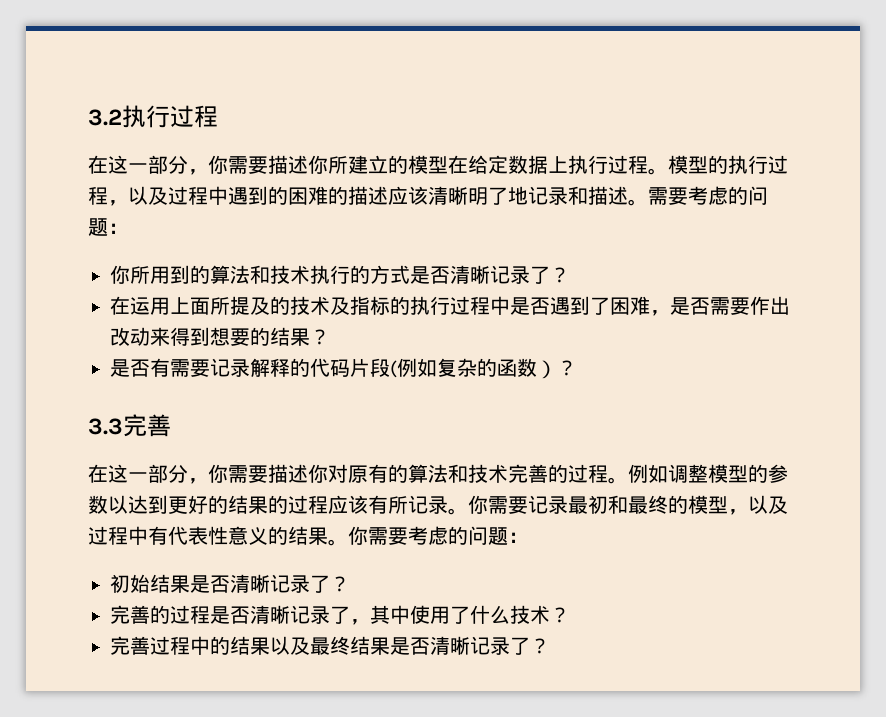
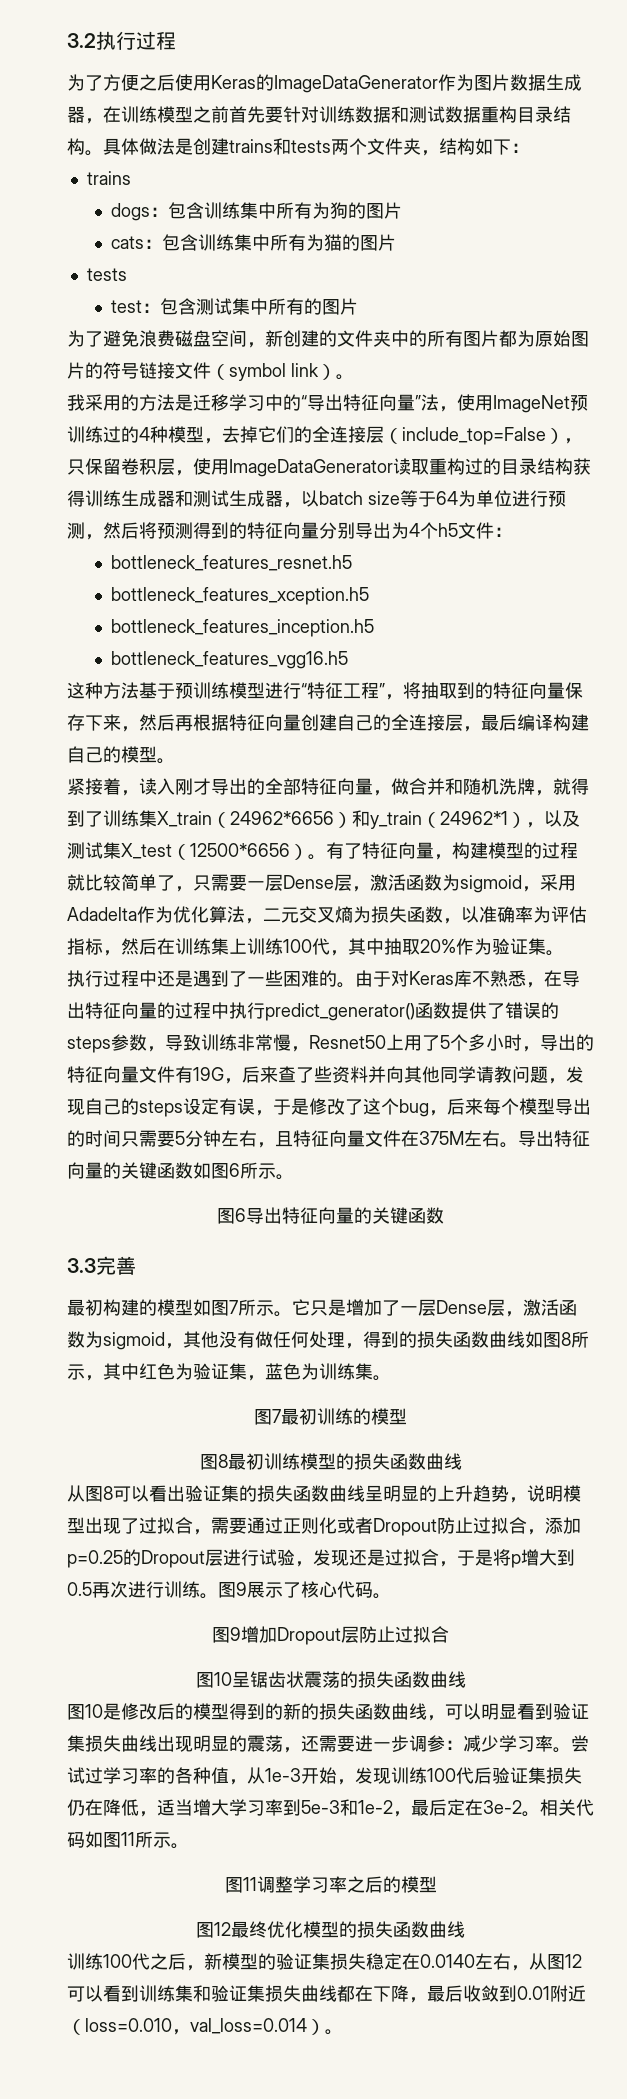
- 在这一部分，你需要描述你所建立的模型在给定数据上执行过程。模型的执行过程，以及过程中遇到的困难的描述应该清晰明了地记录和描述。需要考虑的问题：
- 你所用到的算法和技术执行的方式是否清晰记录了？
- 在运用上面所提及的技术及指标的执行过程中是否遇到了困难，是否需要作出改动来得到想要的结果？
- 是否有需要记录解释的代码片段(例如复杂的函数）？
+ 为了方便之后使用Keras的ImageDataGenerator作为图片数据生成器，在训练模型之前首先要针对训练数据和测试数据重构目录结构。具体做法是创建trains和tests两个文件夹，结构如下：
+ trains
+ dogs：包含训练集中所有为狗的图片
+ cats：包含训练集中所有为猫的图片
+ tests
+ test：包含测试集中所有的图片
+ 为了避免浪费磁盘空间，新创建的文件夹中的所有图片都为原始图片的符号链接文件（symbol link）。
+ 我采用的方法是迁移学习中的“导出特征向量”法，使用ImageNet预训练过的4种模型，去掉它们的全连接层（include_top=False），只保留卷积层，使用ImageDataGenerator读取重构过的目录结构获得训练生成器和测试生成器，以batch size等于64为单位进行预测，然后将预测得到的特征向量分别导出为4个h5文件：
+ bottleneck_features_resnet.h5
+ bottleneck_features_xception.h5
+ bottleneck_features_inception.h5
+ bottleneck_features_vgg16.h5
+ 这种方法基于预训练模型进行“特征工程”，将抽取到的特征向量保存下来，然后再根据特征向量创建自己的全连接层，最后编译构建自己的模型。
+ 紧接着，读入刚才导出的全部特征向量，做合并和随机洗牌，就得到了训练集X_train（24962*6656）和y_train（24962*1），以及测试集X_test（12500*6656）。有了特征向量，构建模型的过程就比较简单了，只需要一层Dense层，激活函数为sigmoid，采用Adadelta作为优化算法，二元交叉熵为损失函数，以准确率为评估指标，然后在训练集上训练100代，其中抽取20%作为验证集。
+ 执行过程中还是遇到了一些困难的。由于对Keras库不熟悉，在导出特征向量的过程中执行predict_generator()函数提供了错误的steps参数，导致训练非常慢，Resnet50上用了5个多小时，导出的特征向量文件有19G，后来查了些资料并向其他同学请教问题，发现自己的steps设定有误，于是修改了这个bug，后来每个模型导出的时间只需要5分钟左右，且特征向量文件在375M左右。导出特征向量的关键函数如图6所示。
+ 图6导出特征向量的关键函数
  3.3完善
- 在这一部分，你需要描述你对原有的算法和技术完善的过程。例如调整模型的参数以达到更好的结果的过程应该有所记录。你需要记录最初和最终的模型，以及过程中有代表性意义的结果。你需要考虑的问题：
- 初始结果是否清晰记录了？
- 完善的过程是否清晰记录了，其中使用了什么技术？
- 完善过程中的结果以及最终结果是否清晰记录了？
+ 最初构建的模型如图7所示。它只是增加了一层Dense层，激活函数为sigmoid，其他没有做任何处理，得到的损失函数曲线如图8所示，其中红色为验证集，蓝色为训练集。
+ 图7最初训练的模型
+ 图8最初训练模型的损失函数曲线
+ 从图8可以看出验证集的损失函数曲线呈明显的上升趋势，说明模型出现了过拟合，需要通过正则化或者Dropout防止过拟合，添加p=0.25的Dropout层进行试验，发现还是过拟合，于是将p增大到0.5再次进行训练。图9展示了核心代码。
+ 图9增加Dropout层防止过拟合
+ 图10呈锯齿状震荡的损失函数曲线
+ 图10是修改后的模型得到的新的损失函数曲线，可以明显看到验证集损失曲线出现明显的震荡，还需要进一步调参：减少学习率。尝试过学习率的各种值，从1e-3开始，发现训练100代后验证集损失仍在降低，适当增大学习率到5e-3和1e-2，最后定在3e-2。相关代码如图11所示。
+ 图11调整学习率之后的模型
+ 图12最终优化模型的损失函数曲线
+ 训练100代之后，新模型的验证集损失稳定在0.0140左右，从图12可以看到训练集和验证集损失曲线都在下降，最后收敛到0.01附近（loss=0.010，val_loss=0.014）。

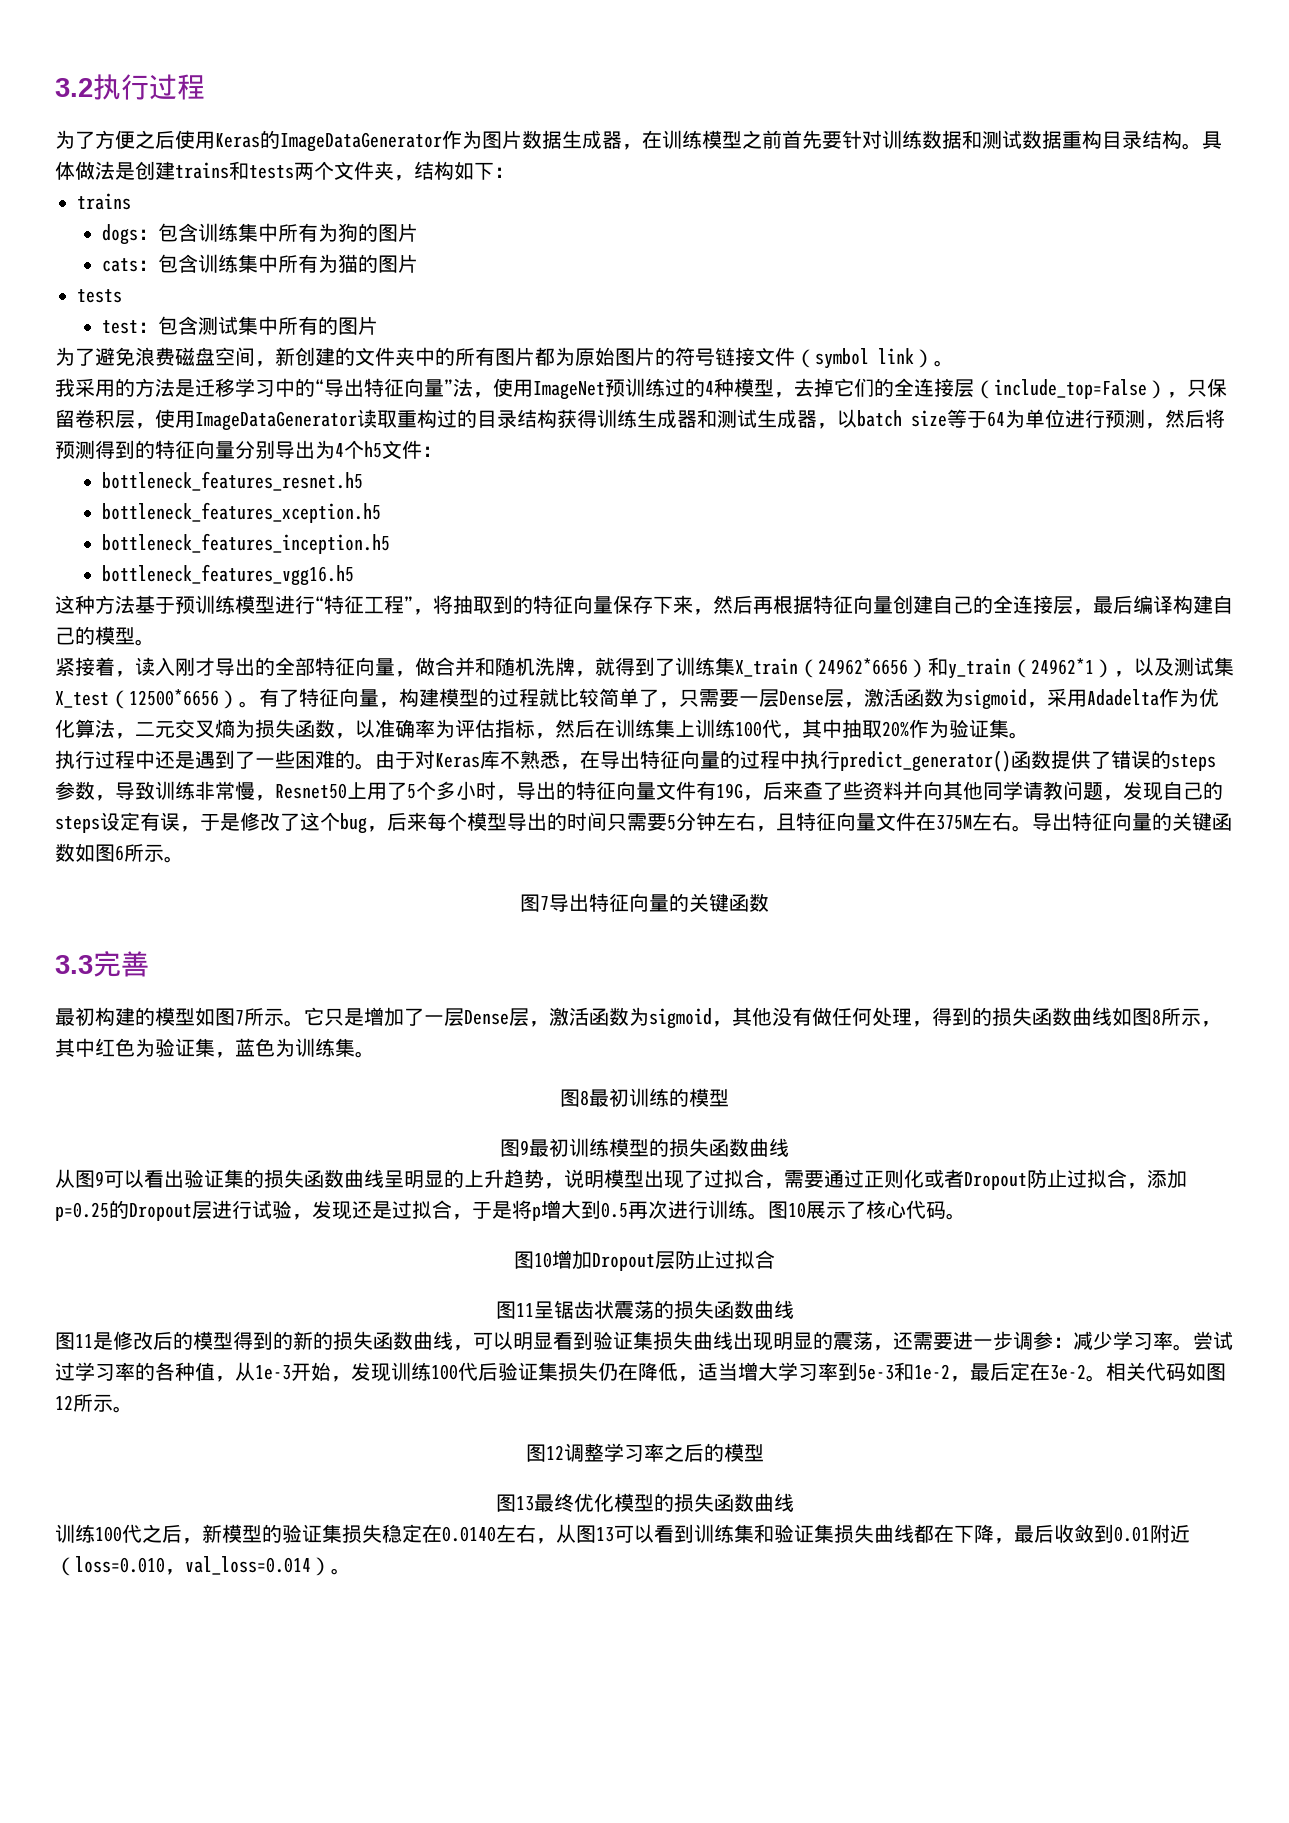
- 图6导出特征向量的关键函数
+ 图7导出特征向量的关键函数
- 图7最初训练的模型
+ 图8最初训练的模型
- 图8最初训练模型的损失函数曲线
+ 图9最初训练模型的损失函数曲线
- 从图8可以看出验证集的损失函数曲线呈明显的上升趋势，说明模型出现了过拟合，需要通过正则化或者Dropout防止过拟合，添加p=0.25的Dropout层进行试验，发现还是过拟合，于是将p增大到0.5再次进行训练。
+ 从图9可以看出验证集的损失函数曲线呈明显的上升趋势，说明模型出现了过拟合，需要通过正则化或者Dropout防止过拟合，添加p=0.25的Dropout层进行试验，发现还是过拟合，于是将p增大到0.5再次进行训练。
- 图9展示了核心代码。
+ 图10展示了核心代码。
- 图9增加Dropout层防止过拟合
+ 图10增加Dropout层防止过拟合
- 图10呈锯齿状震荡的损失函数曲线
+ 图11呈锯齿状震荡的损失函数曲线
- 图10是修改后的模型得到的新的损失函数曲线，可以明显看到验证集损失曲线出现明显的震荡，还需要进一步调参：减少学习率。
+ 图11是修改后的模型得到的新的损失函数曲线，可以明显看到验证集损失曲线出现明显的震荡，还需要进一步调参：减少学习率。
- 相关代码如图11所示。
- 图11调整学习率之后的模型
+ 相关代码如图12所示。
+ 图12调整学习率之后的模型
- 图12最终优化模型的损失函数曲线
+ 图13最终优化模型的损失函数曲线
- 训练100代之后，新模型的验证集损失稳定在0.0140左右，从图12可以看到训练集和验证集损失曲线都在下降，最后收敛到0.01附近（loss=0.010，val_loss=0.014）。
+ 训练100代之后，新模型的验证集损失稳定在0.0140左右，从图13可以看到训练集和验证集损失曲线都在下降，最后收敛到0.01附近（loss=0.010，val_loss=0.014）。

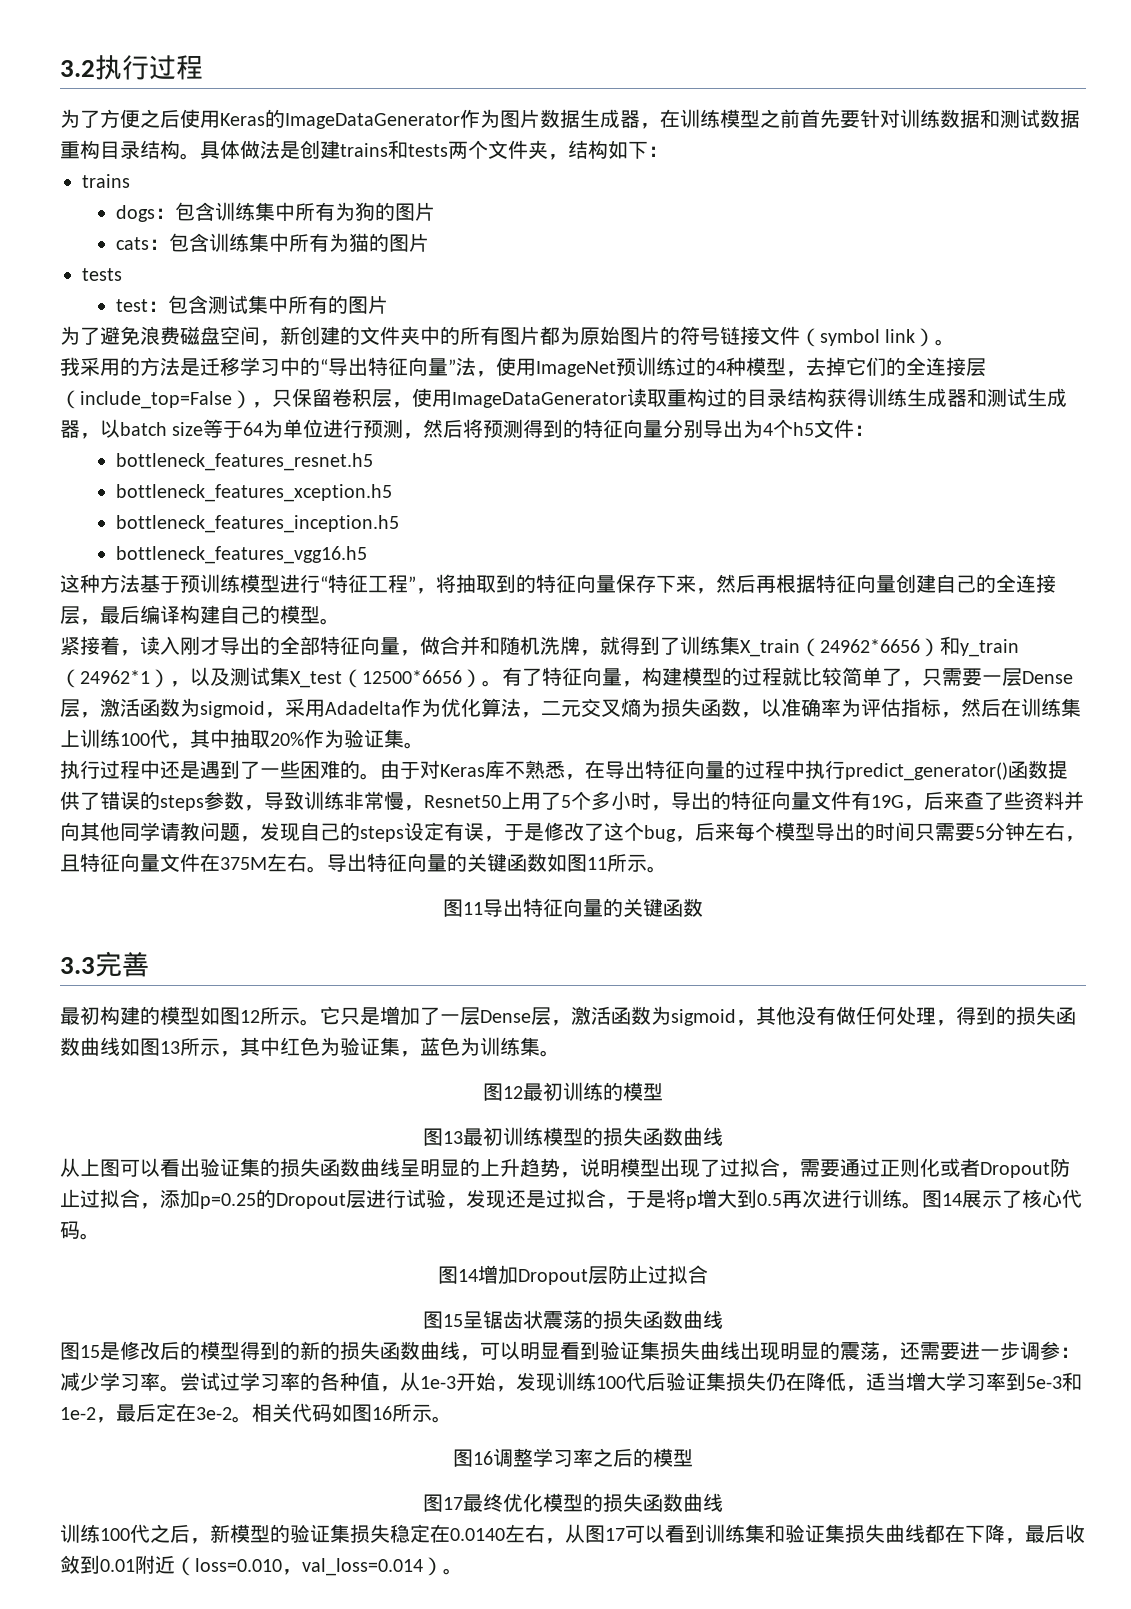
- 导出特征向量的关键函数如图6所示。
- 图7导出特征向量的关键函数
+ 导出特征向量的关键函数如图11所示。
+ 图11导出特征向量的关键函数
- 最初构建的模型如图7所示。
+ 最初构建的模型如图12所示。
- 它只是增加了一层Dense层，激活函数为sigmoid，其他没有做任何处理，得到的损失函数曲线如图8所示，其中红色为验证集，蓝色为训练集。
+ 它只是增加了一层Dense层，激活函数为sigmoid，其他没有做任何处理，得到的损失函数曲线如图13所示，其中红色为验证集，蓝色为训练集。
- 图8最初训练的模型
+ 图12最初训练的模型
- 图9最初训练模型的损失函数曲线
+ 图13最初训练模型的损失函数曲线
- 从图9可以看出验证集的损失函数曲线呈明显的上升趋势，说明模型出现了过拟合，需要通过正则化或者Dropout防止过拟合，添加p=0.25的Dropout层进行试验，发现还是过拟合，于是将p增大到0.5再次进行训练。
+ 从上图可以看出验证集的损失函数曲线呈明显的上升趋势，说明模型出现了过拟合，需要通过正则化或者Dropout防止过拟合，添加p=0.25的Dropout层进行试验，发现还是过拟合，于是将p增大到0.5再次进行训练。
- 图10展示了核心代码。
+ 图14展示了核心代码。
- 图10增加Dropout层防止过拟合
+ 图14增加Dropout层防止过拟合
- 图11呈锯齿状震荡的损失函数曲线
+ 图15呈锯齿状震荡的损失函数曲线
- 图11是修改后的模型得到的新的损失函数曲线，可以明显看到验证集损失曲线出现明显的震荡，还需要进一步调参：减少学习率。
+ 图15是修改后的模型得到的新的损失函数曲线，可以明显看到验证集损失曲线出现明显的震荡，还需要进一步调参：减少学习率。
- 相关代码如图12所示。
- 图12调整学习率之后的模型
+ 相关代码如图16所示。
+ 图16调整学习率之后的模型
- 图13最终优化模型的损失函数曲线
+ 图17最终优化模型的损失函数曲线
- 训练100代之后，新模型的验证集损失稳定在0.0140左右，从图13可以看到训练集和验证集损失曲线都在下降，最后收敛到0.01附近（loss=0.010，val_loss=0.014）。
+ 训练100代之后，新模型的验证集损失稳定在0.0140左右，从图17可以看到训练集和验证集损失曲线都在下降，最后收敛到0.01附近（loss=0.010，val_loss=0.014）。

